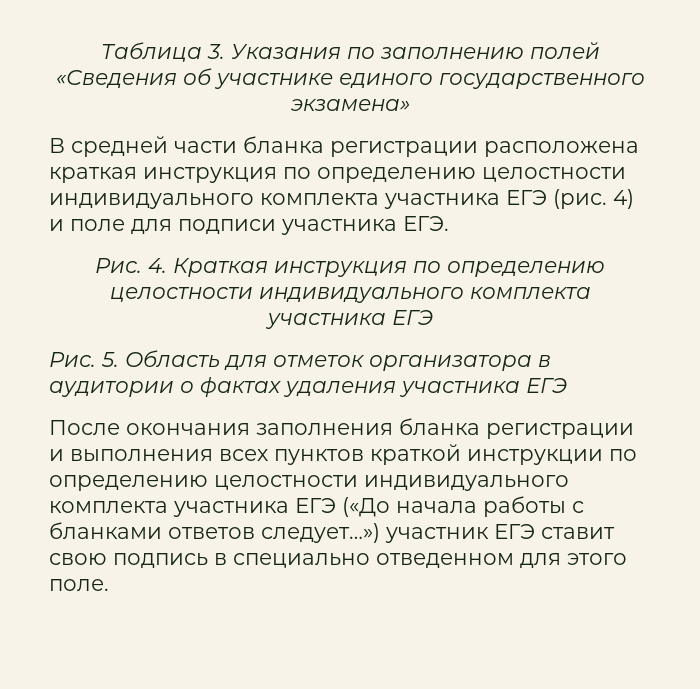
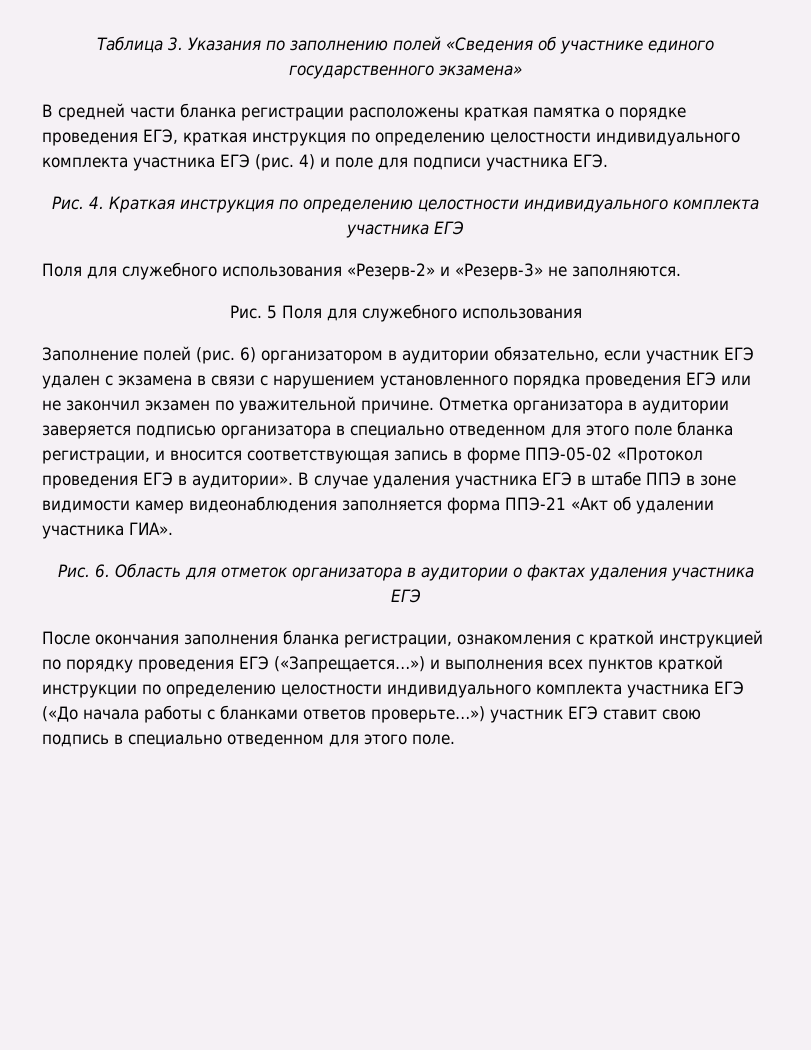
- В средней части бланка регистрации расположена краткая инструкция по определению целостности индивидуального комплекта участника ЕГЭ (рис.
+ В средней части бланка регистрации расположены краткая памятка о порядке проведения ЕГЭ, краткая инструкция по определению целостности индивидуального комплекта участника ЕГЭ (рис.
- Рис. 5. Область для отметок организатора в аудитории о фактах удаления участника ЕГЭ
+ Поля для служебного использования «Резерв-2» и «Резерв-3» не заполняются.
+ Рис. 5 Поля для служебного использования
+ Заполнение полей (рис. 6) организатором в аудитории обязательно, если участник ЕГЭ удален с экзамена в связи с нарушением установленного порядка проведения ЕГЭ или не закончил экзамен по уважительной причине. Отметка организатора в аудитории заверяется подписью организатора в специально отведенном для этого поле бланка регистрации, и вносится соответствующая запись в форме ППЭ-05-02 «Протокол проведения ЕГЭ в аудитории». В случае удаления участника ЕГЭ в штабе ППЭ в зоне видимости камер видеонаблюдения заполняется форма ППЭ-21 «Акт об удалении участника ГИА».
+ Рис. 6. Область для отметок организатора в аудитории о фактах удаления участника ЕГЭ
- После окончания заполнения бланка регистрации и выполнения всех пунктов краткой инструкции по определению целостности индивидуального комплекта участника ЕГЭ («До начала работы с бланками ответов следует…») участник ЕГЭ ставит свою подпись в специально отведенном для этого поле.
+ После окончания заполнения бланка регистрации, ознакомления с краткой инструкцией по порядку проведения ЕГЭ («Запрещается…») и выполнения всех пунктов краткой инструкции по определению целостности индивидуального комплекта участника ЕГЭ («До начала работы с бланками ответов проверьте…») участник ЕГЭ ставит свою подпись в специально отведенном для этого поле.

